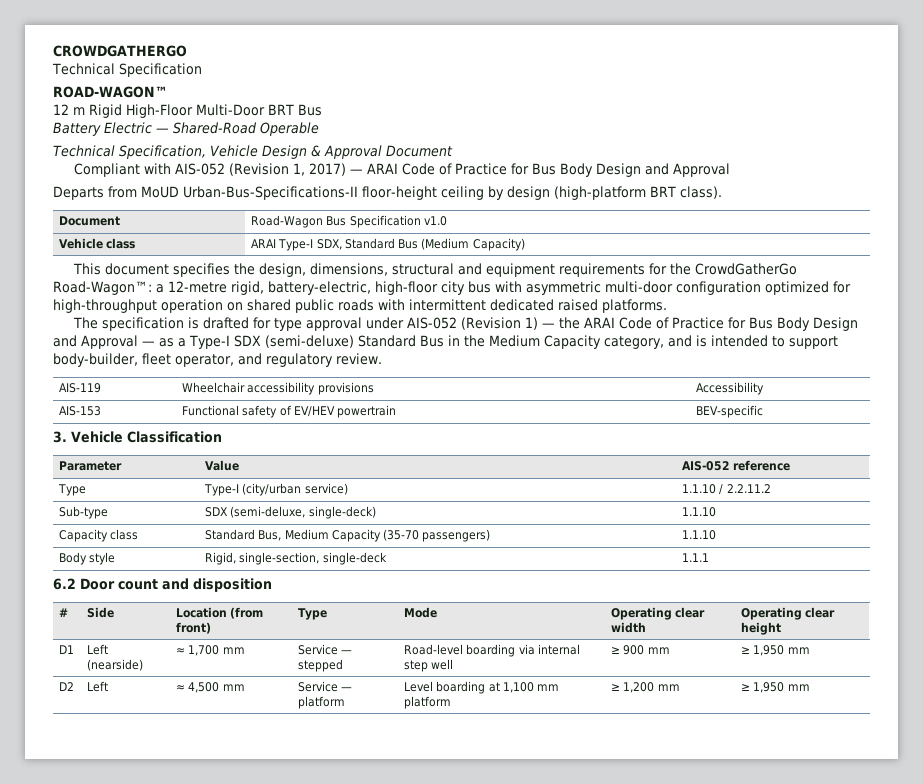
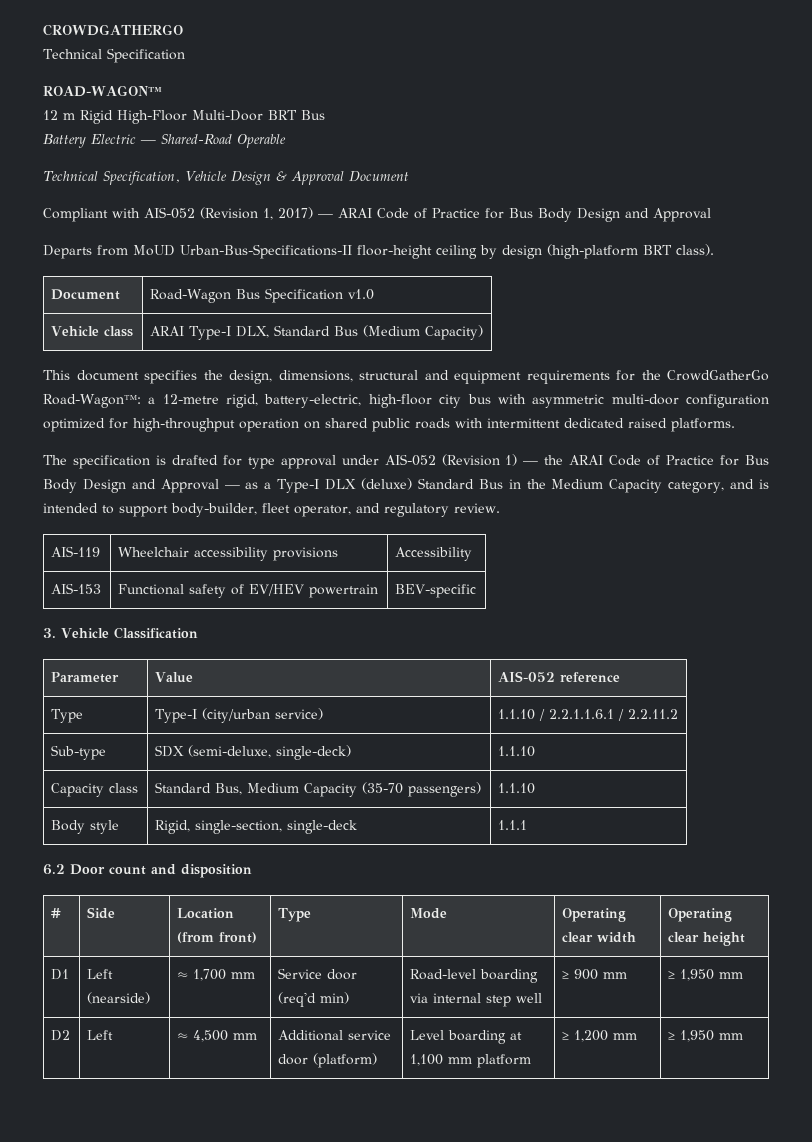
- Vehicle class | ARAI Type-I SDX, Standard Bus (Medium Capacity)
+ Vehicle class | ARAI Type-I DLX, Standard Bus (Medium Capacity)
- The specification is drafted for type approval under AIS-052 (Revision 1) — the ARAI Code of Practice for Bus Body Design and Approval — as a Type-I SDX (semi-deluxe) Standard Bus in the Medium Capacity category, and is intended to support body-builder, fleet operator, and regulatory review.
+ The specification is drafted for type approval under AIS-052 (Revision 1) — the ARAI Code of Practice for Bus Body Design and Approval — as a Type-I DLX (deluxe) Standard Bus in the Medium Capacity category, and is intended to support body-builder, fleet operator, and regulatory review.
- Type | Type-I (city/urban service) | 1.1.10 / 2.2.11.2
+ Type | Type-I (city/urban service) | 1.1.10 / 2.2.1.1.6.1 / 2.2.11.2
- D1 | Left (nearside) | ≈ 1,700 mm | Service — stepped | Road-level boarding via internal step well | ≥ 900 mm | ≥ 1,950 mm
+ D1 | Left (nearside) | ≈ 1,700 mm | Service door (req'd min) | Road-level boarding via internal step well | ≥ 900 mm | ≥ 1,950 mm
- D2 | Left | ≈ 4,500 mm | Service — platform | Level boarding at 1,100 mm platform | ≥ 1,200 mm | ≥ 1,950 mm
+ D2 | Left | ≈ 4,500 mm | Additional service door (platform) | Level boarding at 1,100 mm platform | ≥ 1,200 mm | ≥ 1,950 mm

